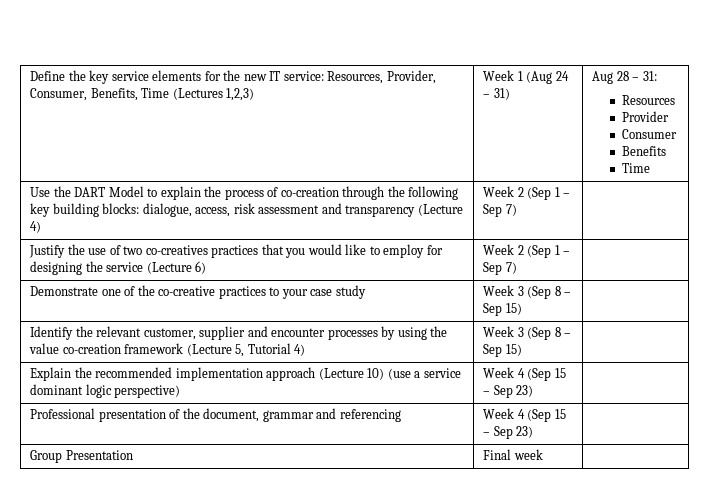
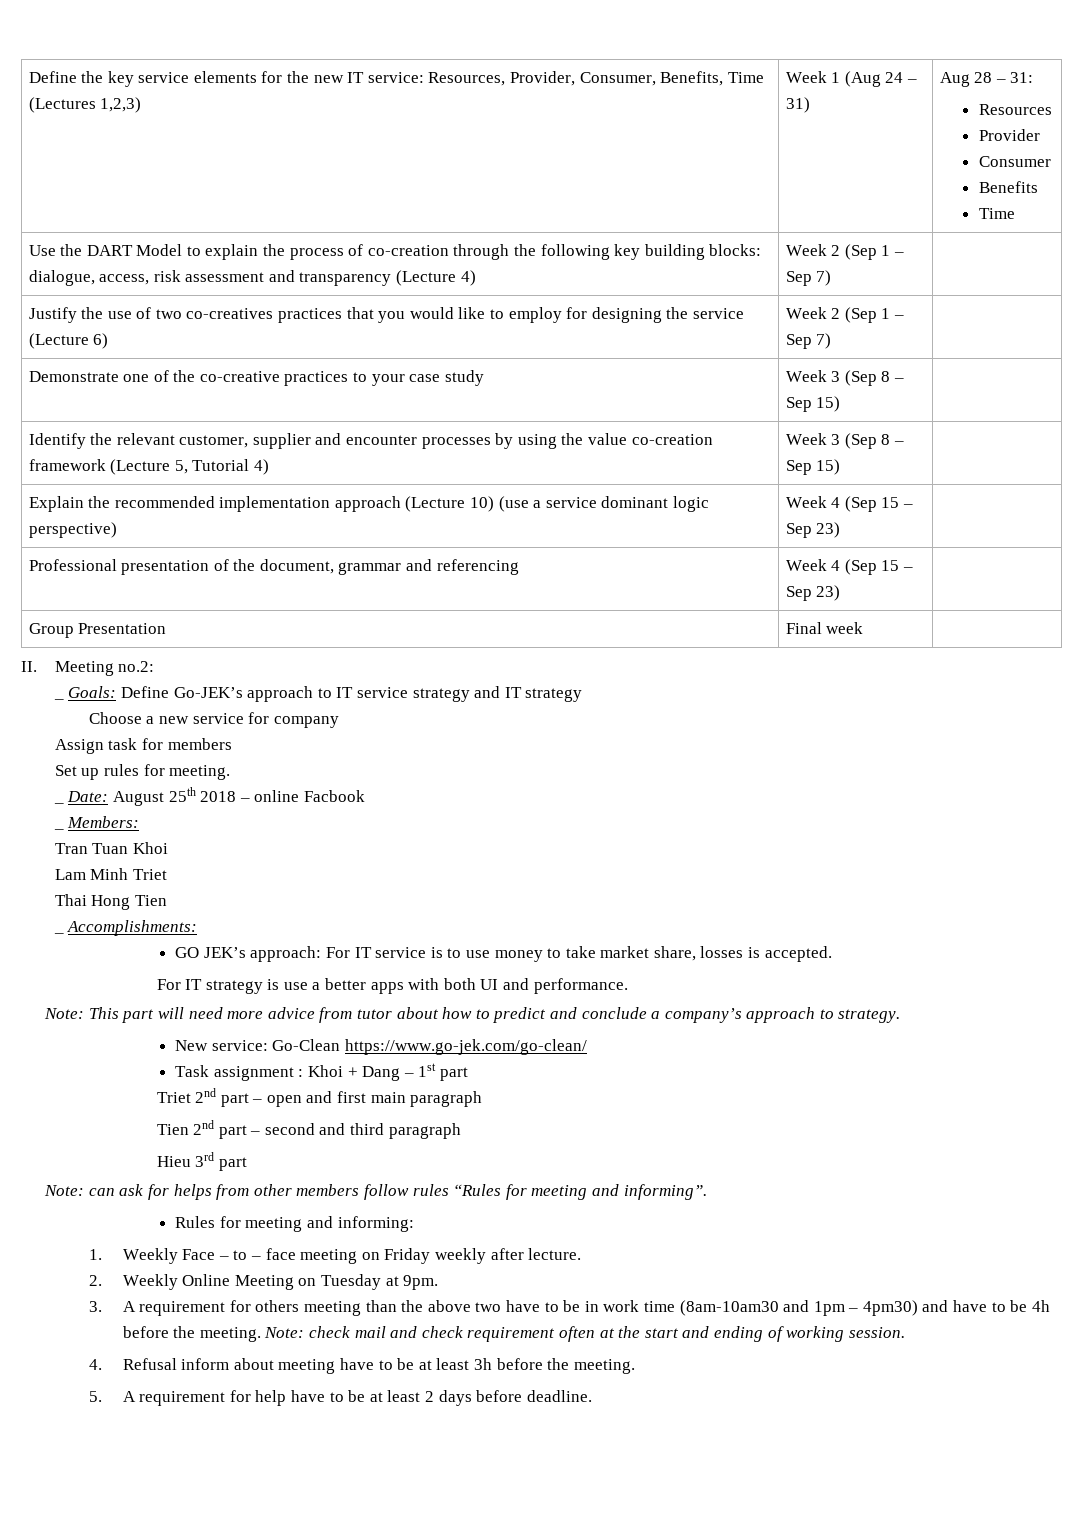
+ II. Meeting no.2:
+ _ Goals: Define Go-JEK’s approach to IT service strategy and IT strategy
+ Choose a new service for company
+ Assign task for members
+ Set up rules for meeting.
+ _ Date: August 25th 2018 – online Facbook
+ _ Members:
+ Tran Tuan Khoi
+ Lam Minh Triet
+ Thai Hong Tien
+ _ Accomplishments:
+ GO JEK’s approach: For IT service is to use money to take market share, losses is accepted.
+ For IT strategy is use a better apps with both UI and performance.
+ Note: This part will need more advice from tutor about how to predict and conclude a company’s approach to strategy.
+ New service: Go-Clean https://www.go-jek.com/go-clean/
+ Task assignment : Khoi + Dang – 1st part
+ Triet 2nd part – open and first main paragraph
+ Tien 2nd part – second and third paragraph
+ Hieu 3rd part
+ Note: can ask for helps from other members follow rules “Rules for meeting and informing”.
+ Rules for meeting and informing:
+ 1. Weekly Face – to – face meeting on Friday weekly after lecture.
+ 2. Weekly Online Meeting on Tuesday at 9pm.
+ 3. A requirement for others meeting than the above two have to be in work time (8am-10am30 and 1pm – 4pm30) and have to be 4h before the meeting. Note: check mail and check requirement often at the start and ending of working session.
+ 4. Refusal inform about meeting have to be at least 3h before the meeting.
+ 5. A requirement for help have to be at least 2 days before deadline.

